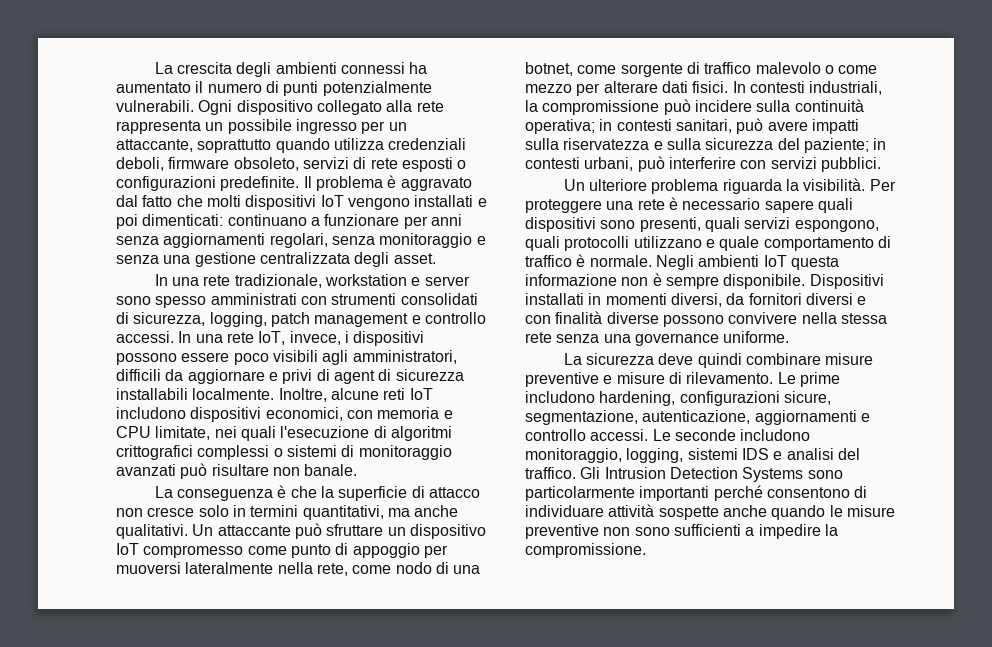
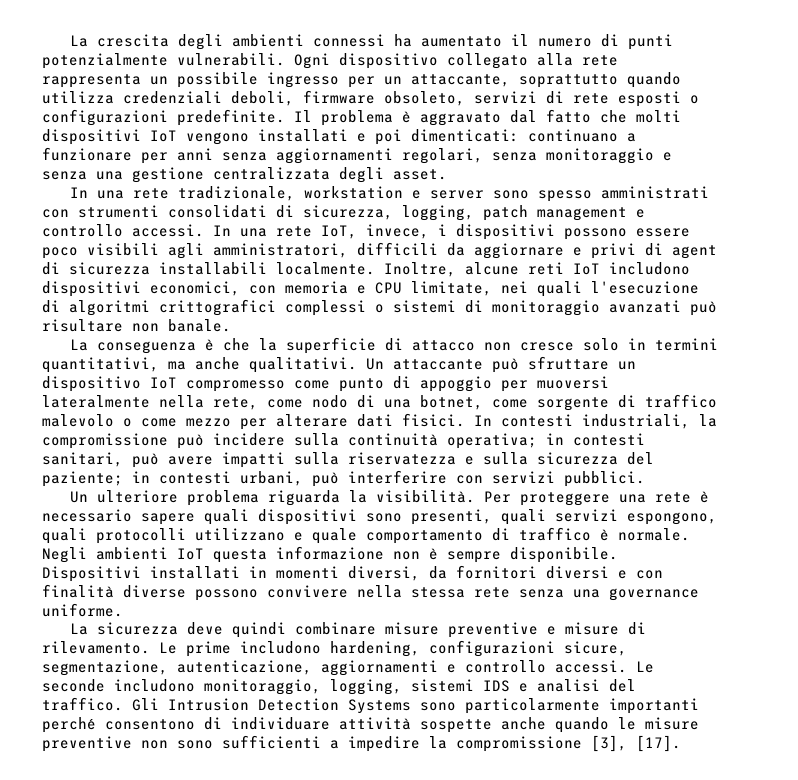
- Gli Intrusion Detection Systems sono particolarmente importanti perché consentono di individuare attività sospette anche quando le misure preventive non sono sufficienti a impedire la compromissione.
+ Gli Intrusion Detection Systems sono particolarmente importanti perché consentono di individuare attività sospette anche quando le misure preventive non sono sufficienti a impedire la compromissione [3], [17].

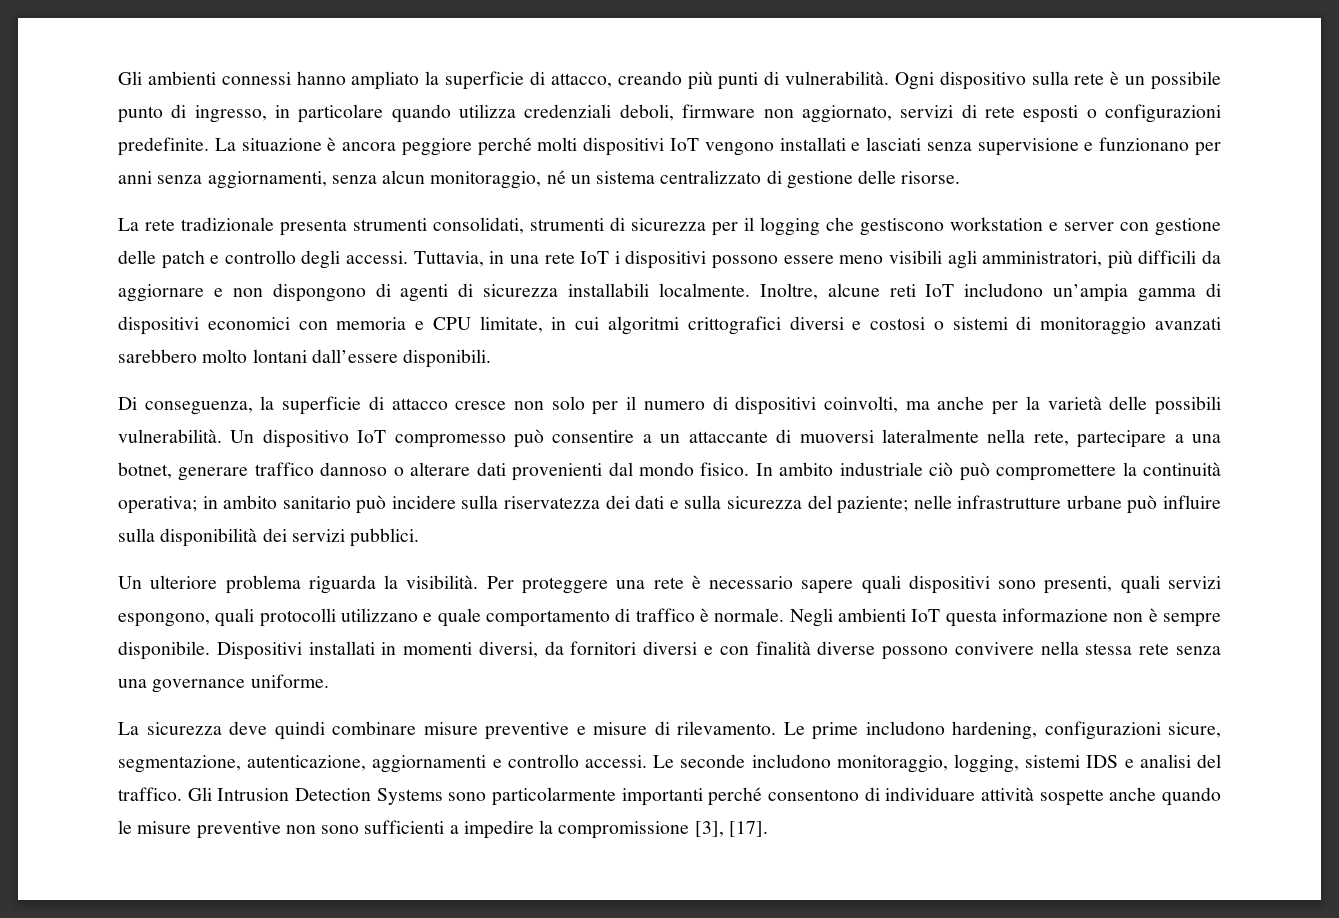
- La crescita degli ambienti connessi ha aumentato il numero di punti potenzialmente vulnerabili. Ogni dispositivo collegato alla rete rappresenta un possibile ingresso per un attaccante, soprattutto quando utilizza credenziali deboli, firmware obsoleto, servizi di rete esposti o configurazioni predefinite.
+ Gli ambienti connessi hanno ampliato la superficie di attacco, creando più punti di vulnerabilità. Ogni dispositivo sulla rete è un possibile punto di ingresso, in particolare quando utilizza credenziali deboli, firmware non aggiornato, servizi di rete esposti o configurazioni predefinite.
- Il problema è aggravato dal fatto che molti dispositivi IoT vengono installati e poi dimenticati: continuano a funzionare per anni senza aggiornamenti regolari, senza monitoraggio e senza una gestione centralizzata degli asset.
- In una rete tradizionale, workstation e server sono spesso amministrati con strumenti consolidati di sicurezza, logging, patch management e controllo accessi. In una rete IoT, invece, i dispositivi possono essere poco visibili agli amministratori, difficili da aggiornare e privi di agent di sicurezza installabili localmente.
+ La situazione è ancora peggiore perché molti dispositivi IoT vengono installati e lasciati senza supervisione e funzionano per anni senza aggiornamenti, senza alcun monitoraggio, né un sistema centralizzato di gestione delle risorse.
+ La rete tradizionale presenta strumenti consolidati, strumenti di sicurezza per il logging che gestiscono workstation e server con gestione delle patch e controllo degli accessi. Tuttavia, in una rete IoT i dispositivi possono essere meno visibili agli amministratori, più difficili da aggiornare e non dispongono di agenti di sicurezza installabili localmente.
- Inoltre, alcune reti IoT includono dispositivi economici, con memoria e CPU limitate, nei quali l'esecuzione di algoritmi crittografici complessi o sistemi di monitoraggio avanzati può risultare non banale.
- La conseguenza è che la superficie di attacco non cresce solo in termini quantitativi, ma anche qualitativi. Un attaccante può sfruttare un dispositivo IoT compromesso come punto di appoggio per muoversi lateralmente nella rete, come nodo di una botnet, come sorgente di traffico malevolo o come mezzo per alterare dati fisici. In contesti industriali, la compromissione può incidere sulla continuità operativa; in contesti sanitari, può avere impatti sulla riservatezza e sulla sicurezza del paziente; in contesti urbani, può interferire con servizi pubblici.
+ Inoltre, alcune reti IoT includono un’ampia gamma di dispositivi economici con memoria e CPU limitate, in cui algoritmi crittografici diversi e costosi o sistemi di monitoraggio avanzati sarebbero molto lontani dall’essere disponibili.
+ Di conseguenza, la superficie di attacco cresce non solo per il numero di dispositivi coinvolti, ma anche per la varietà delle possibili vulnerabilità. Un dispositivo IoT compromesso può consentire a un attaccante di muoversi lateralmente nella rete, partecipare a una botnet, generare traffico dannoso o alterare dati provenienti dal mondo fisico. In ambito industriale ciò può compromettere la continuità operativa; in ambito sanitario può incidere sulla riservatezza dei dati e sulla sicurezza del paziente; nelle infrastrutture urbane può influire sulla disponibilità dei servizi pubblici.

